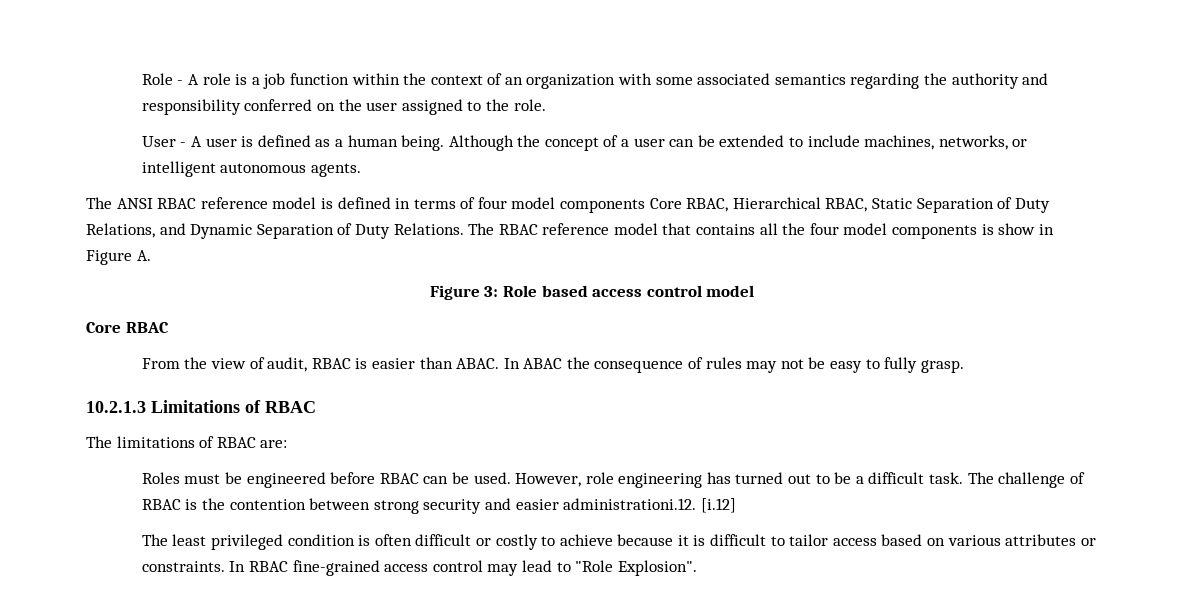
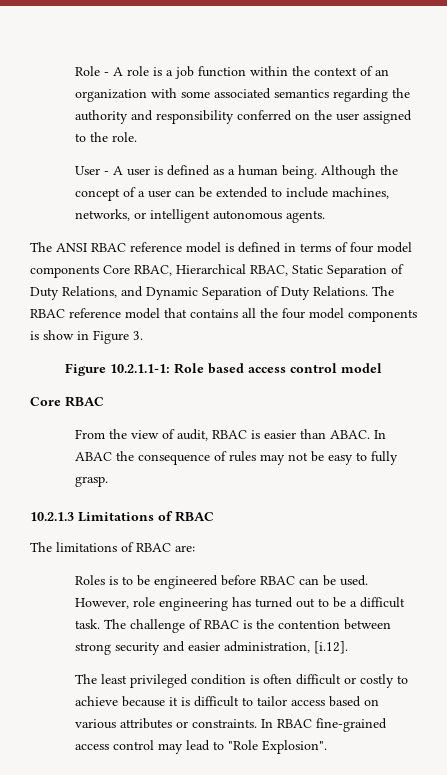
- The RBAC reference model that contains all the four model components is show in Figure A.
- Figure 3: Role based access control model
+ The RBAC reference model that contains all the four model components is show in Figure 3.
+ Figure 10.2.1.1-1: Role based access control model
- Roles must be engineered before RBAC can be used.
+ Roles is to be engineered before RBAC can be used.
- The challenge of RBAC is the contention between strong security and easier administrationi.12. [i.12]
+ The challenge of RBAC is the contention between strong security and easier administration, [i.12].

